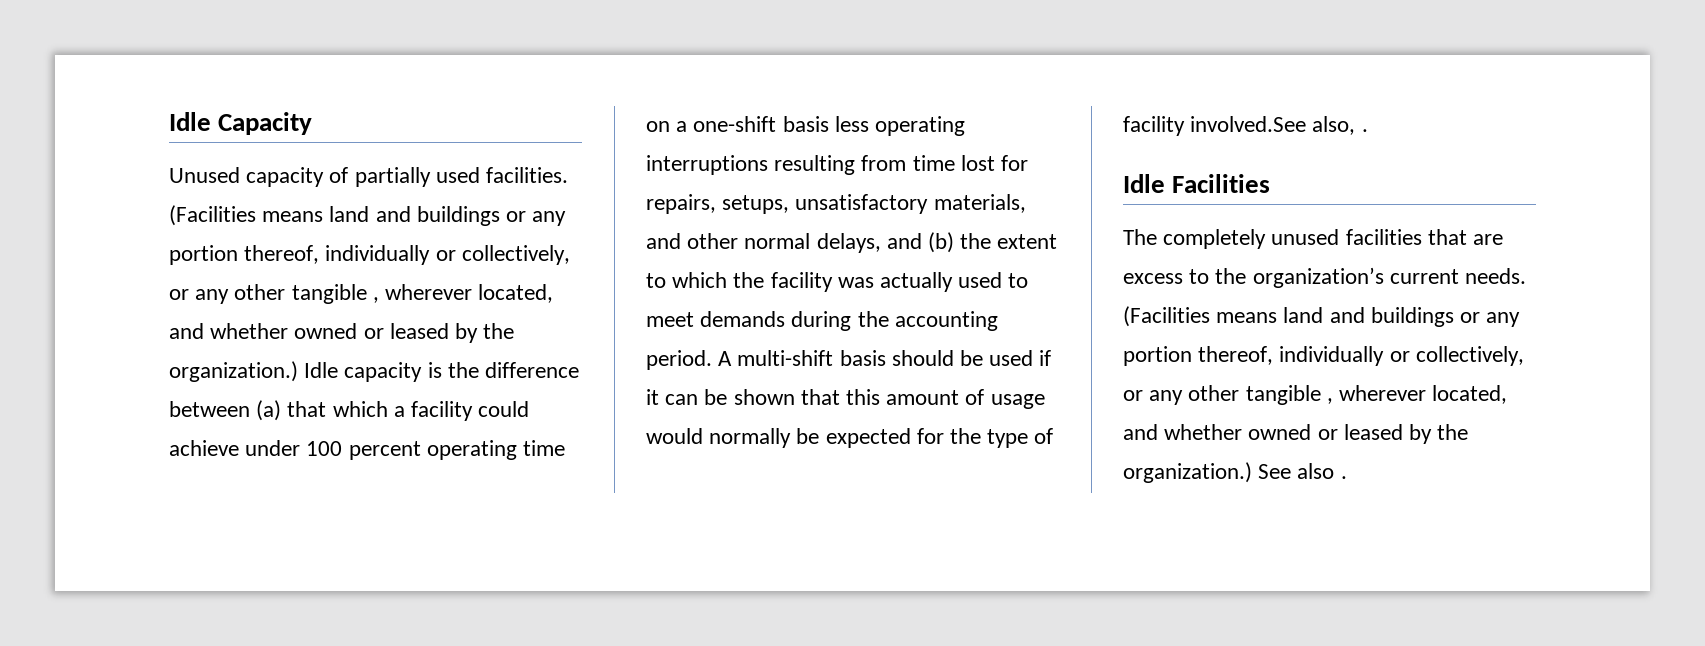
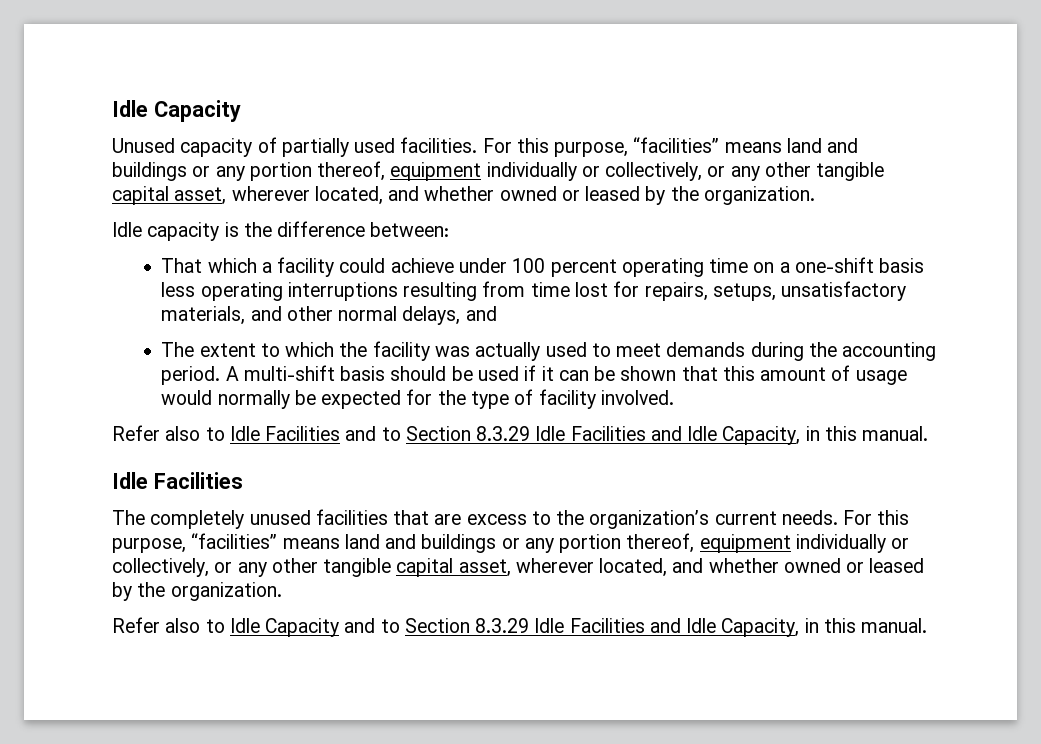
- Unused capacity of partially used facilities. (Facilities means land and buildings or any portion thereof, individually or collectively, or any other tangible , wherever located, and whether owned or leased by the organization.) Idle capacity is the difference between (a) that which a facility could achieve under 100 percent operating time on a one-shift basis less operating interruptions resulting from time lost for repairs, setups, unsatisfactory materials, and other normal delays, and (b) the extent to which the facility was actually used to meet demands during the accounting period.
+ Unused capacity of partially used facilities. For this purpose, “facilities” means land and buildings or any portion thereof, equipment individually or collectively, or any other tangible capital asset, wherever located, and whether owned or leased by the organization.
+ Idle capacity is the difference between:
+ That which a facility could achieve under 100 percent operating time on a one-shift basis less operating interruptions resulting from time lost for repairs, setups, unsatisfactory materials, and other normal delays, and
+ The extent to which the facility was actually used to meet demands during the accounting period.
- A multi-shift basis should be used if it can be shown that this amount of usage would normally be expected for the type of facility involved.See also, .
+ A multi-shift basis should be used if it can be shown that this amount of usage would normally be expected for the type of facility involved.
+ Refer also to Idle Facilities and to Section 8.3.29 Idle Facilities and Idle Capacity, in this manual.
- The completely unused facilities that are excess to the organization’s current needs. (Facilities means land and buildings or any portion thereof, individually or collectively, or any other tangible , wherever located, and whether owned or leased by the organization.) See also .
+ The completely unused facilities that are excess to the organization’s current needs. For this purpose, “facilities” means land and buildings or any portion thereof, equipment individually or collectively, or any other tangible capital asset, wherever located, and whether owned or leased by the organization.
+ Refer also to Idle Capacity and to Section 8.3.29 Idle Facilities and Idle Capacity, in this manual.

